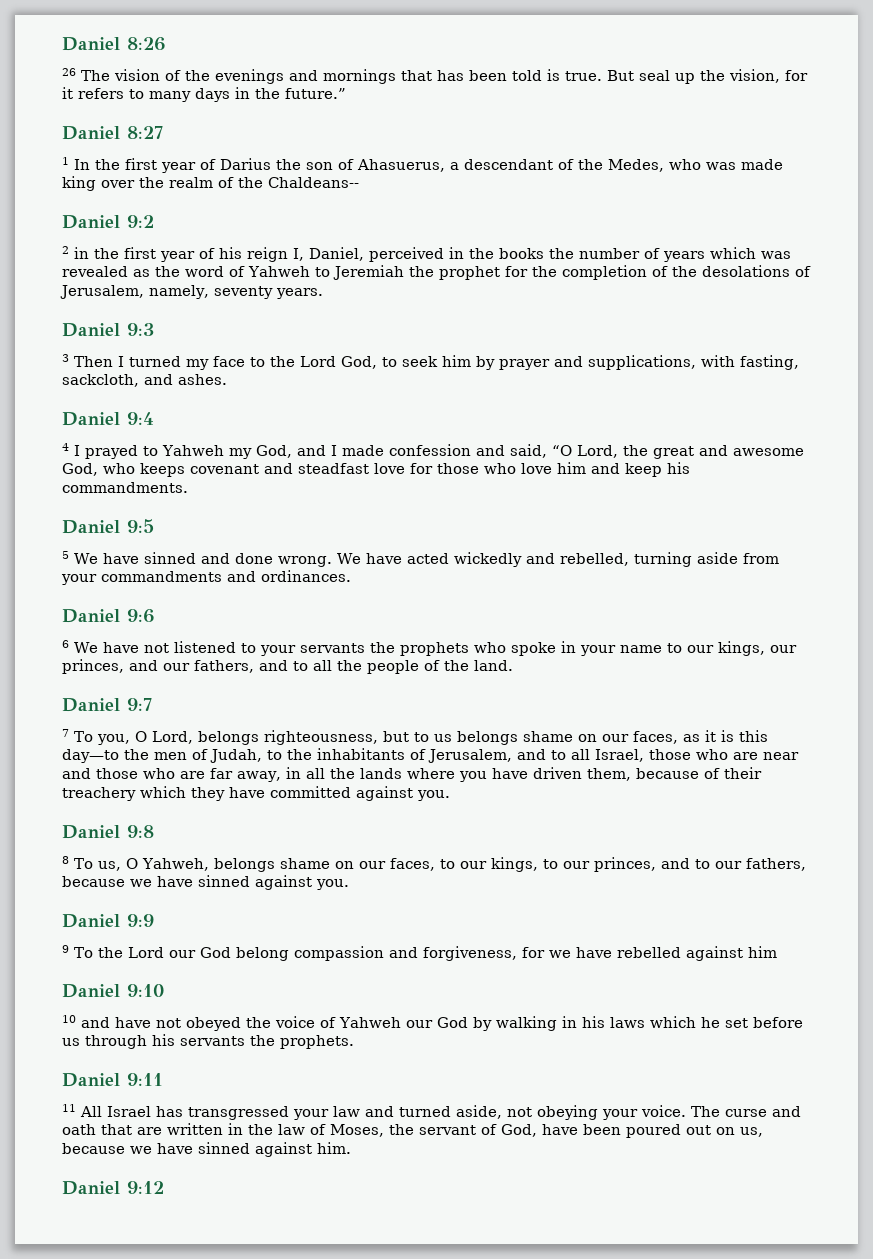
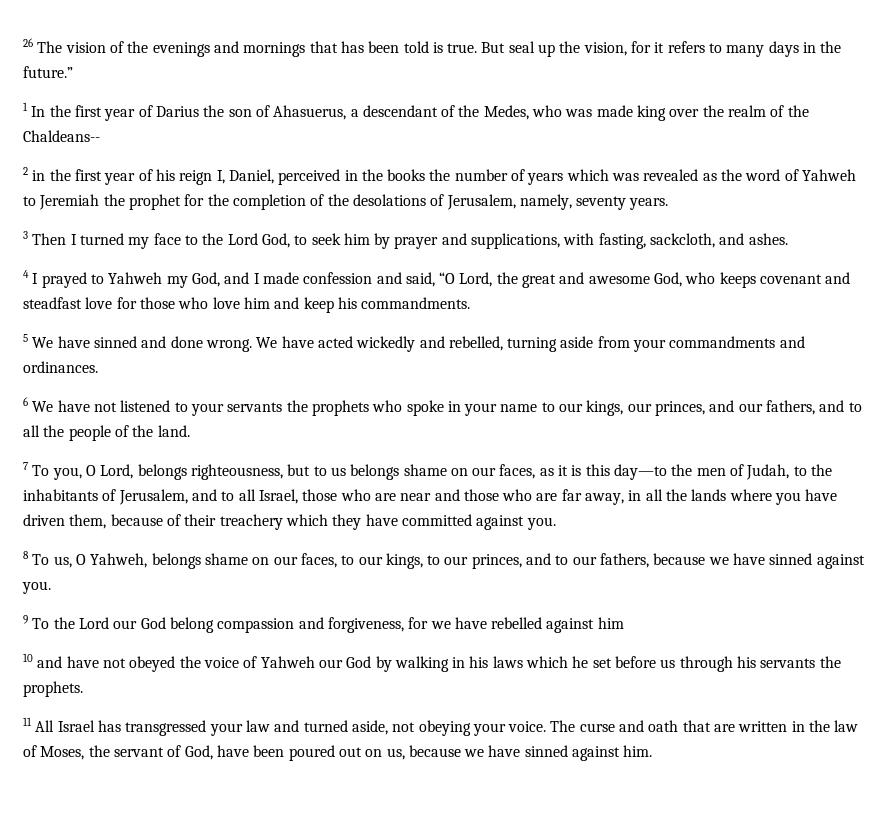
- Daniel 8:26
- Daniel 8:27
- Daniel 9:2
- Daniel 9:3
- Daniel 9:4
- Daniel 9:5
- Daniel 9:6
- Daniel 9:7
- Daniel 9:8
- Daniel 9:9
- Daniel 9:10
- Daniel 9:11
- Daniel 9:12

